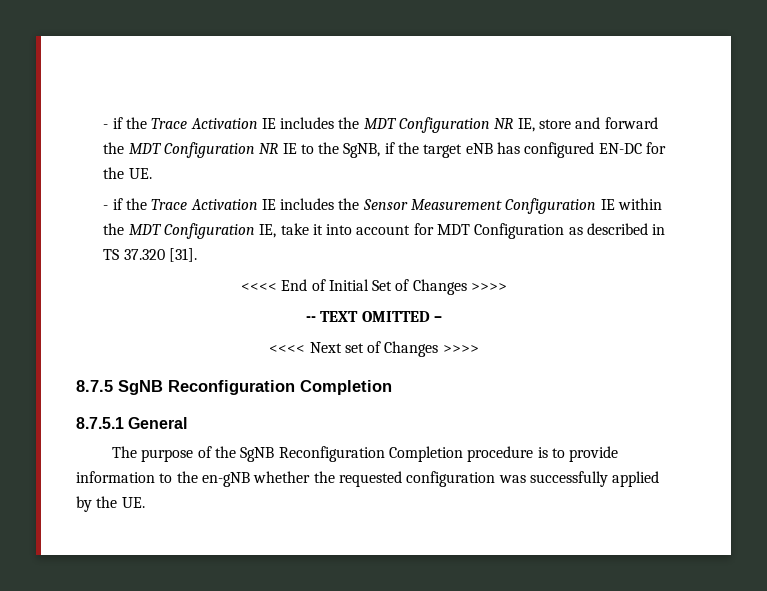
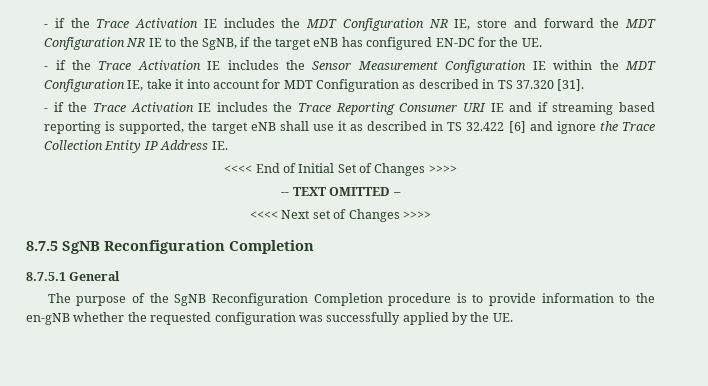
+ - if the Trace Activation IE includes the Trace Reporting Consumer URI IE and if streaming based reporting is supported, the target eNB shall use it as described in TS 32.422 [6] and ignore the Trace Collection Entity IP Address IE.

